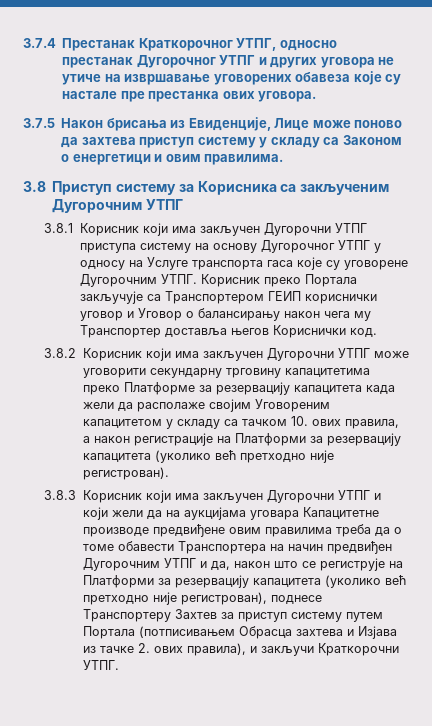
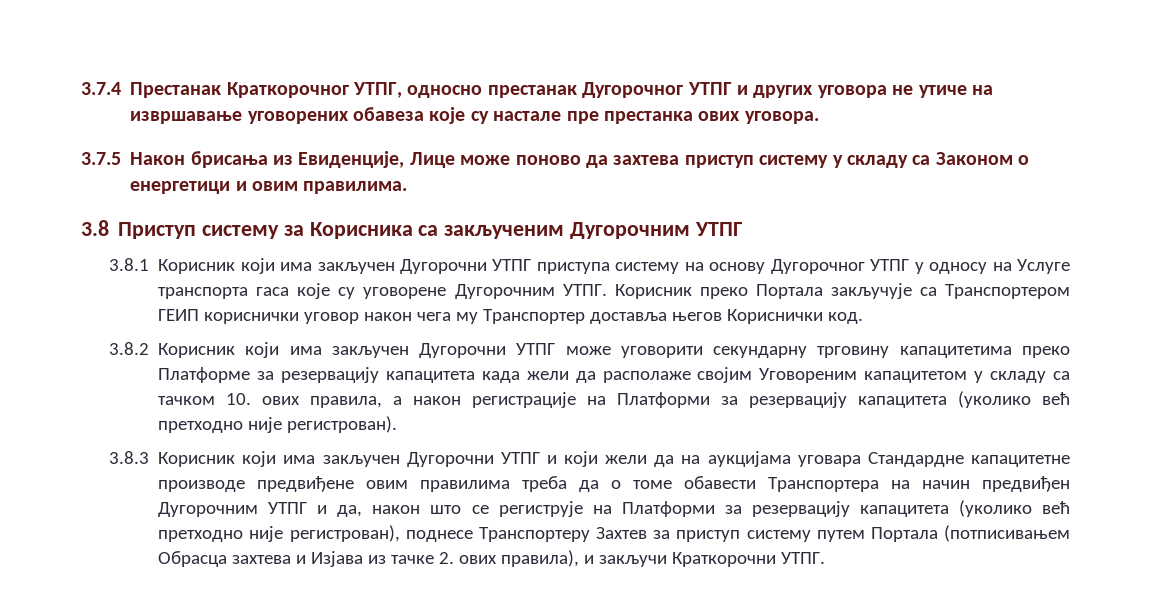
- Корисник преко Портала закључује са Транспортером ГЕИП кориснички уговор и Уговор о балансирању након чега му Транспортер доставља његов Кориснички код.
+ Корисник преко Портала закључује са Транспортером ГЕИП кориснички уговор након чега му Транспортер доставља његов Кориснички код.
- 3.8.3 Корисник који има закључен Дугорочни УТПГ и који жели да на аукцијама уговара Капацитетне производе предвиђене овим правилима треба да о томе обавести Транспортера на начин предвиђен Дугорочним УТПГ и да, након што се региструје на Платформи за резервацију капацитета (уколико већ претходно није регистрован), поднесе Транспортеру Захтев за приступ систему путем Портала (потписивањем Обрасца захтева и Изјава из тачке 2. ових правила), и закључи Краткорочни УТПГ.
+ 3.8.3 Корисник који има закључен Дугорочни УТПГ и који жели да на аукцијама уговара Стандардне капацитетне производе предвиђене овим правилима треба да о томе обавести Транспортера на начин предвиђен Дугорочним УТПГ и да, након што се региструје на Платформи за резервацију капацитета (уколико већ претходно није регистрован), поднесе Транспортеру Захтев за приступ систему путем Портала (потписивањем Обрасца захтева и Изјава из тачке 2. ових правила), и закључи Краткорочни УТПГ.

